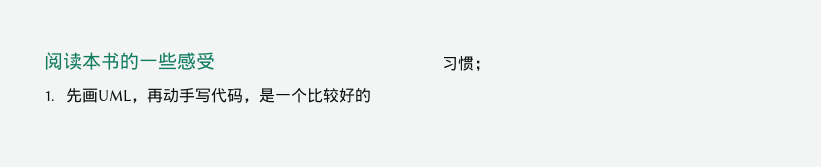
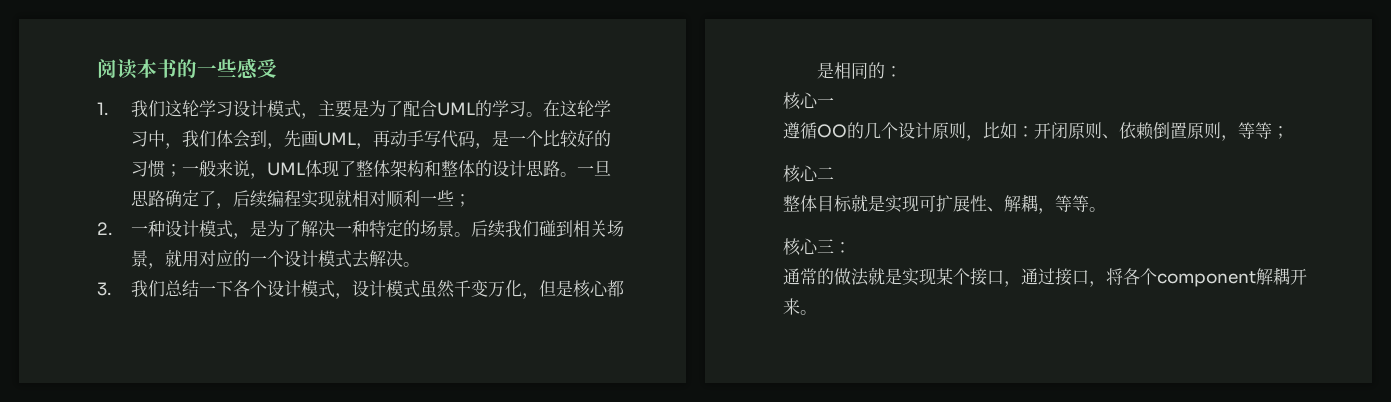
- 1.先画UML，再动手写代码，是一个比较好的习惯；
+ 1.我们这轮学习设计模式，主要是为了配合UML的学习。在这轮学习中，我们体会到，先画UML，再动手写代码，是一个比较好的习惯；一般来说，UML体现了整体架构和整体的设计思路。一旦思路确定了，后续编程实现就相对顺利一些；
+ 2.一种设计模式，是为了解决一种特定的场景。后续我们碰到相关场景，就用对应的一个设计模式去解决。
+ 3.我们总结一下各个设计模式，设计模式虽然千变万化，但是核心都是相同的：
+ 核心一
+ 遵循OO的几个设计原则，比如：开闭原则、依赖倒置原则，等等；
+ 核心二
+ 整体目标就是实现可扩展性、解耦，等等。
+ 核心三：
+ 通常的做法就是实现某个接口，通过接口，将各个component解耦开来。

